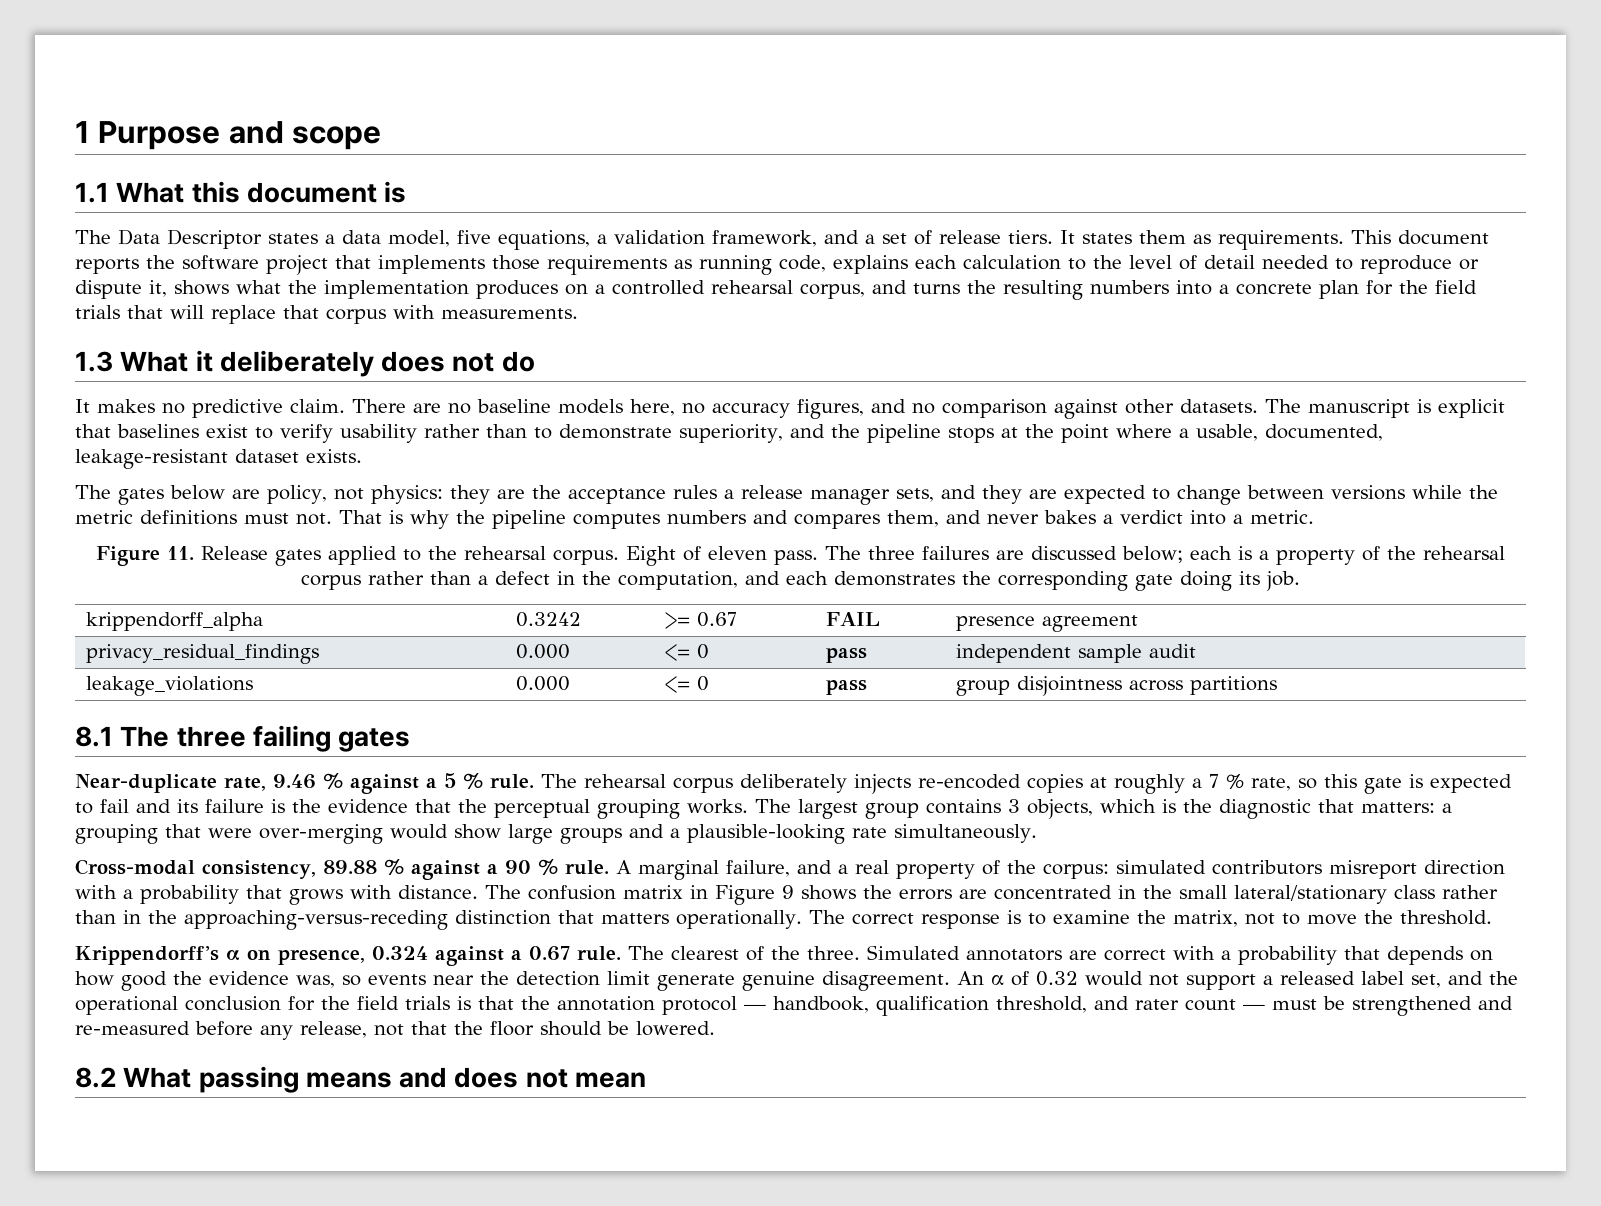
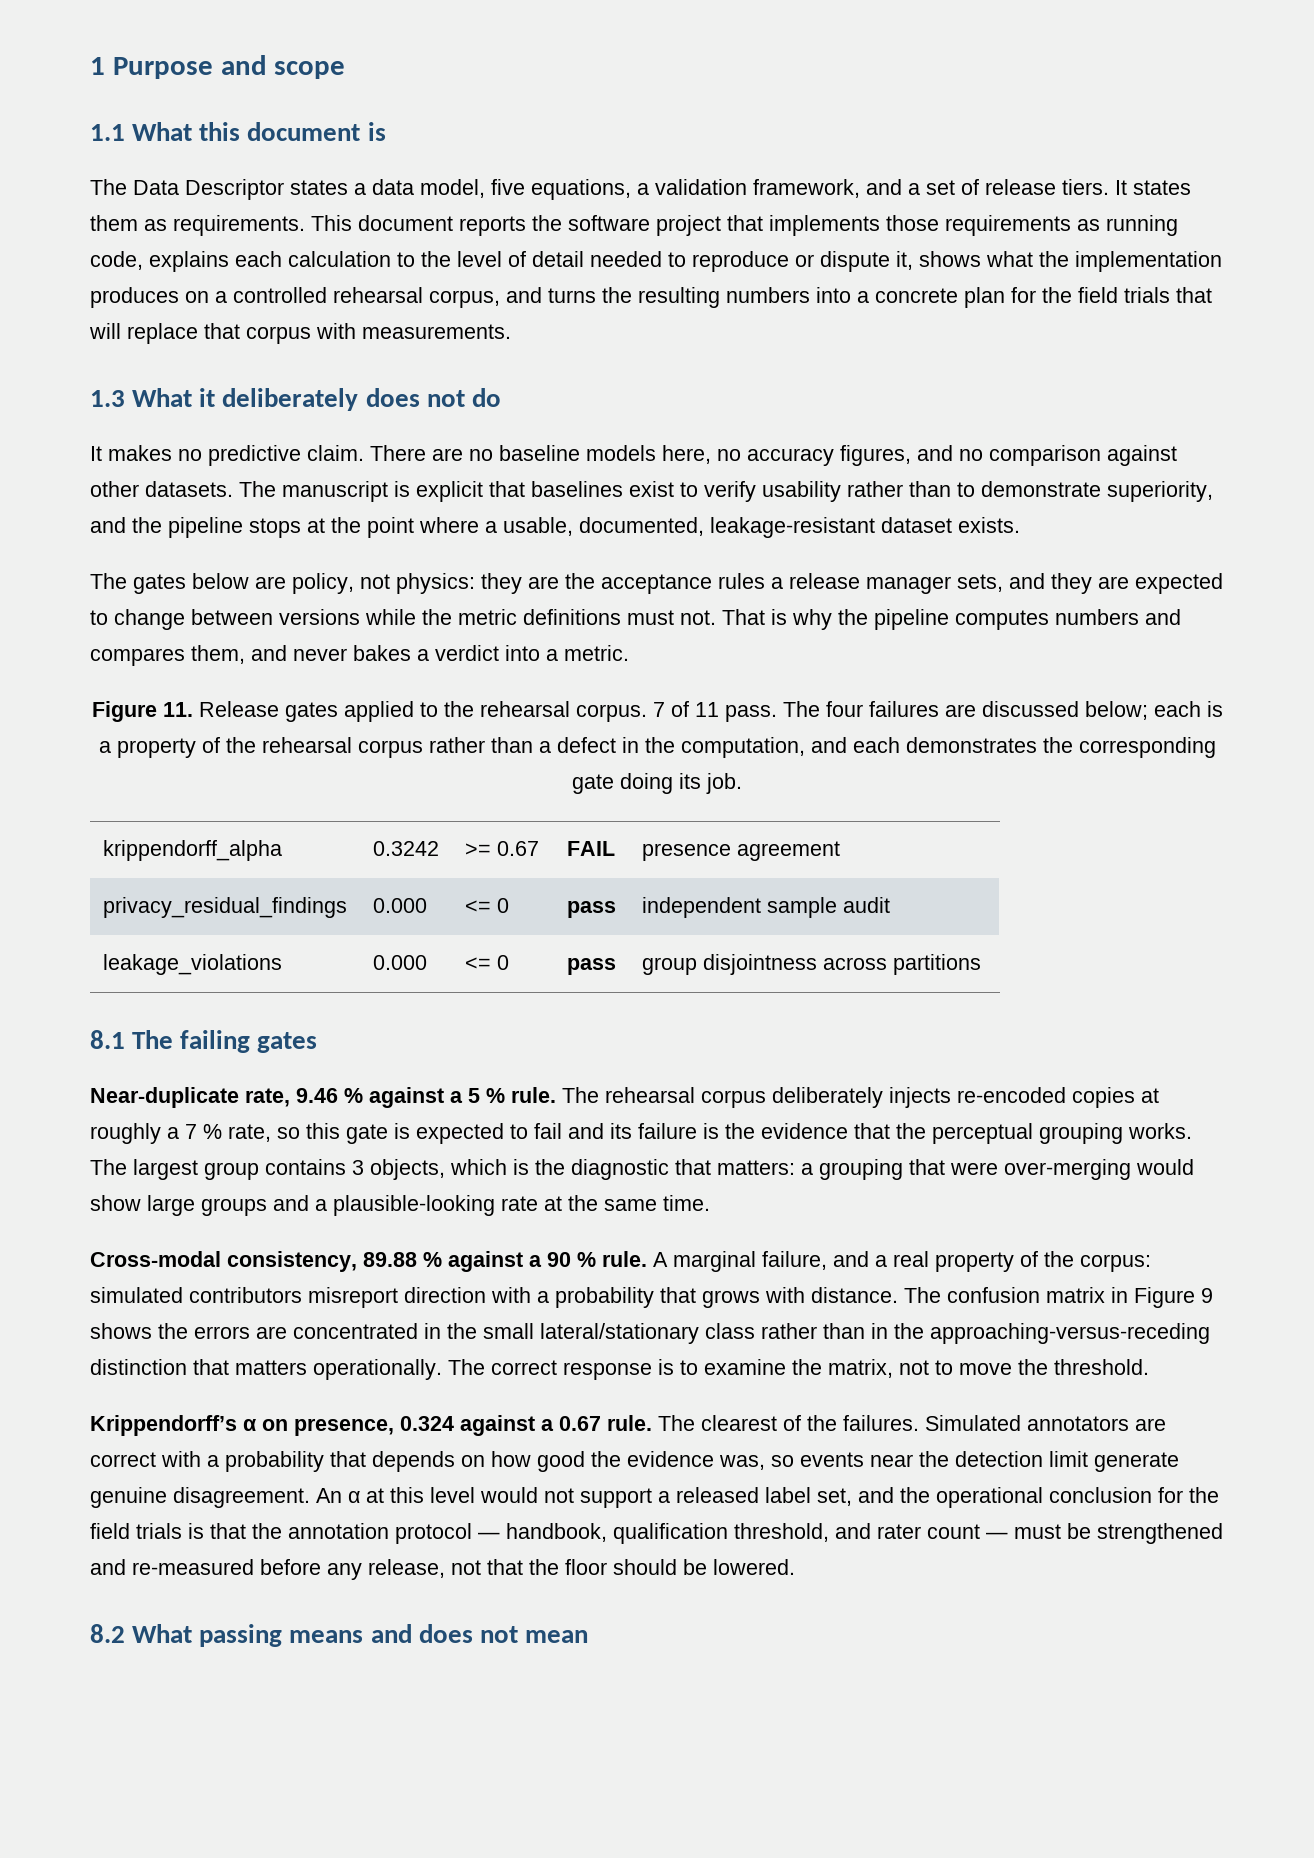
- Eight of eleven pass.
+ 7 of 11 pass.
- The three failures are discussed below; each is a property of the rehearsal corpus rather than a defect in the computation, and each demonstrates the corresponding gate doing its job.
+ The four failures are discussed below; each is a property of the rehearsal corpus rather than a defect in the computation, and each demonstrates the corresponding gate doing its job.
- 8.1 The three failing gates
+ 8.1 The failing gates
- The largest group contains 3 objects, which is the diagnostic that matters: a grouping that were over-merging would show large groups and a plausible-looking rate simultaneously.
+ The largest group contains 3 objects, which is the diagnostic that matters: a grouping that were over-merging would show large groups and a plausible-looking rate at the same time.
- The clearest of the three.
+ The clearest of the failures.
- An α of 0.32 would not support a released label set, and the operational conclusion for the field trials is that the annotation protocol — handbook, qualification threshold, and rater count — must be strengthened and re-measured before any release, not that the floor should be lowered.
+ An α at this level would not support a released label set, and the operational conclusion for the field trials is that the annotation protocol — handbook, qualification threshold, and rater count — must be strengthened and re-measured before any release, not that the floor should be lowered.

